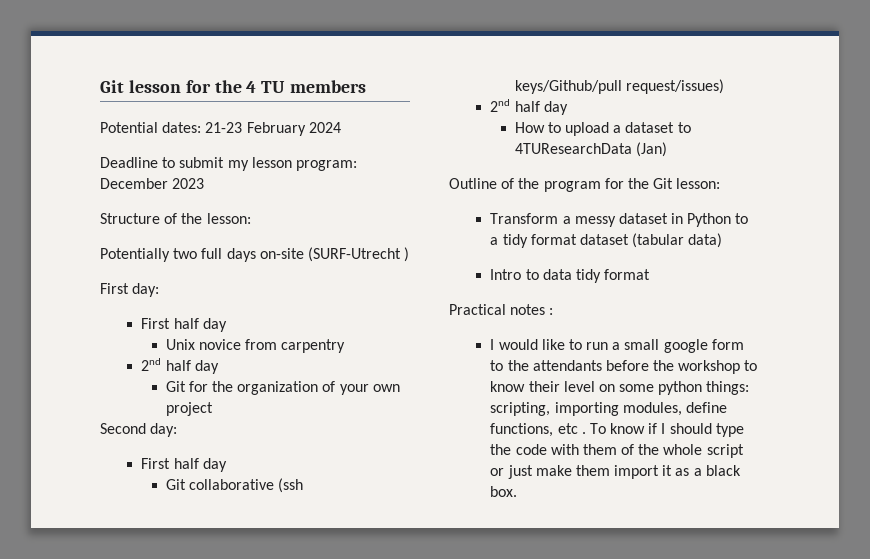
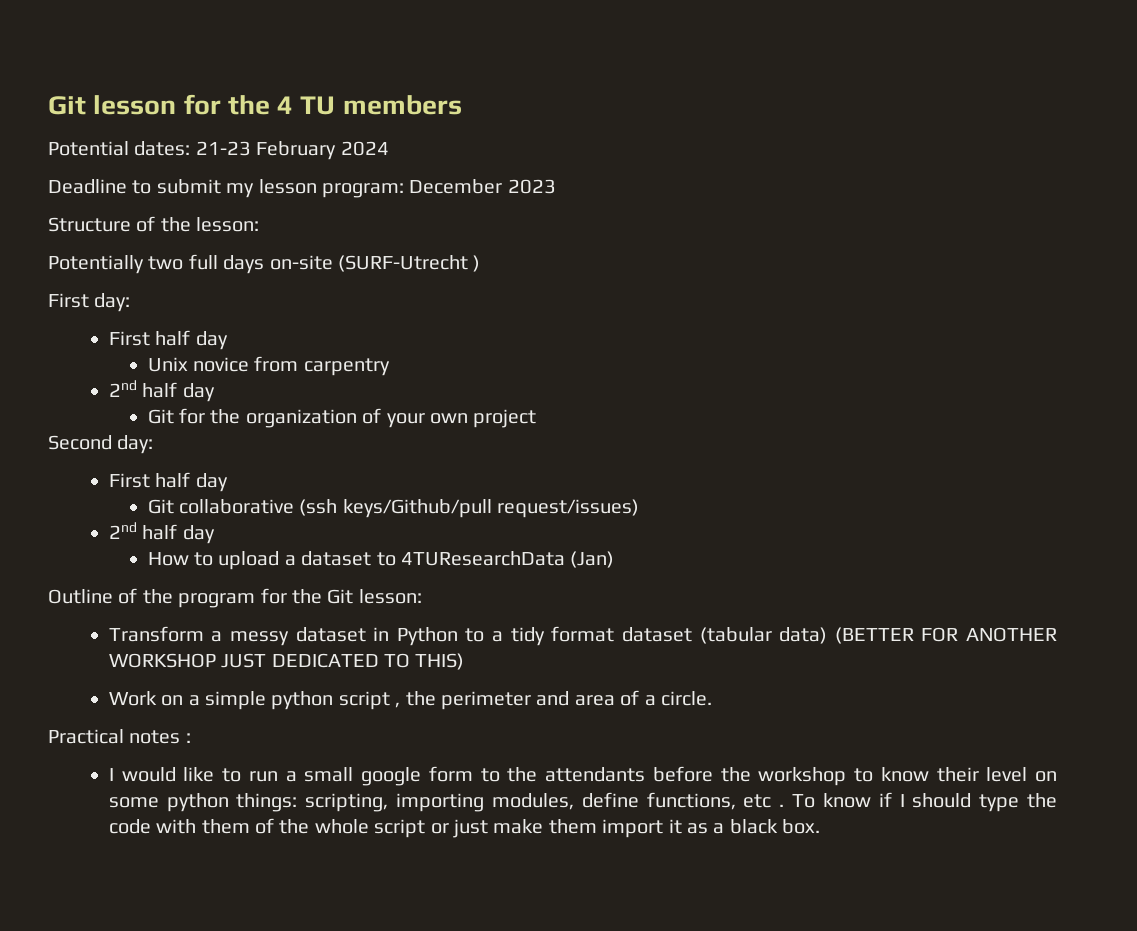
- Transform a messy dataset in Python to a tidy format dataset (tabular data)
- Intro to data tidy format
+ Transform a messy dataset in Python to a tidy format dataset (tabular data) (BETTER FOR ANOTHER WORKSHOP JUST DEDICATED TO THIS)
+ Work on a simple python script , the perimeter and area of a circle.

